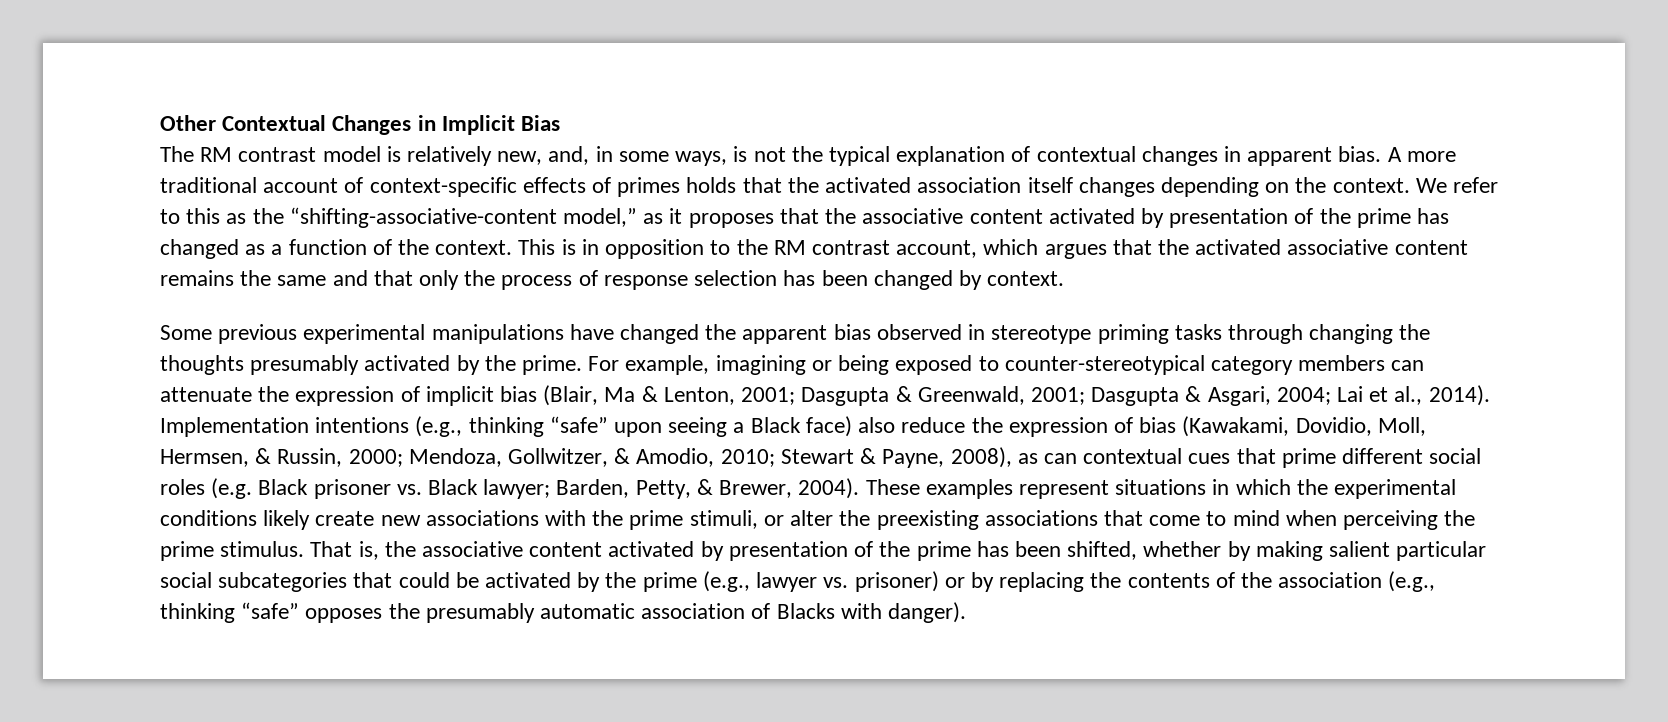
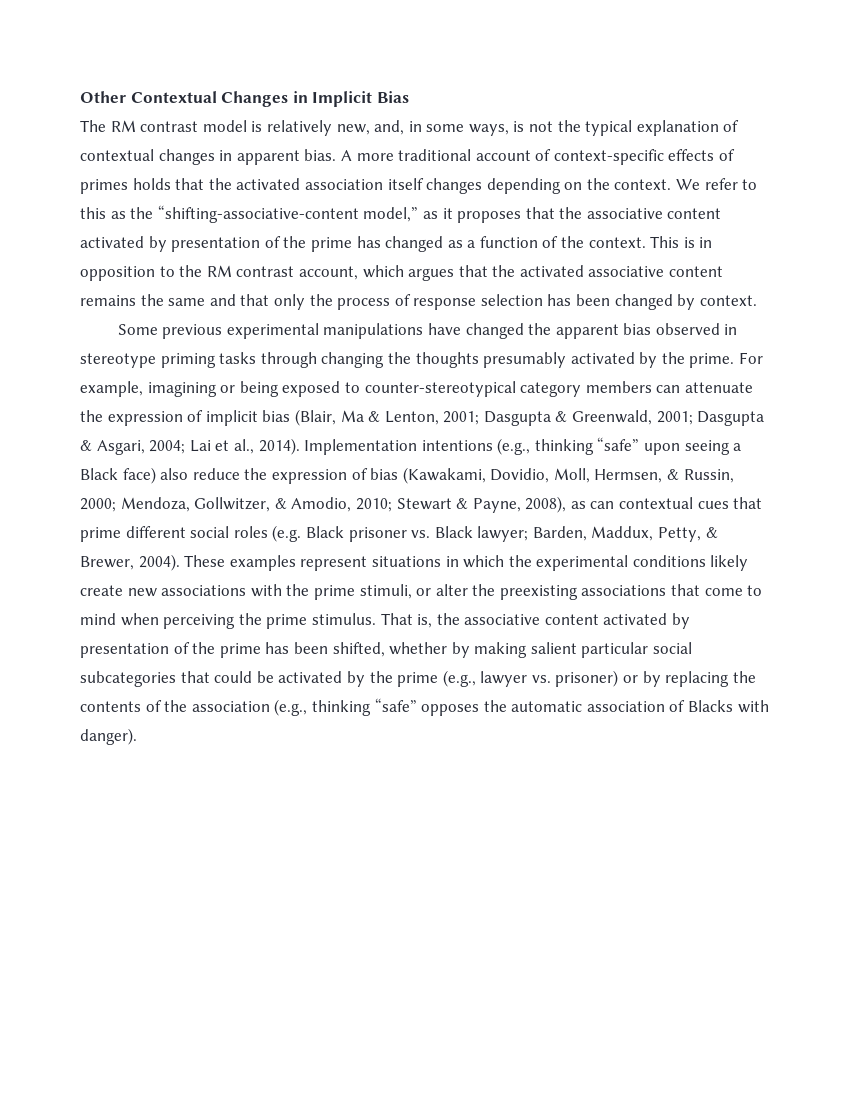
- Implementation intentions (e.g., thinking “safe” upon seeing a Black face) also reduce the expression of bias (Kawakami, Dovidio, Moll, Hermsen, & Russin, 2000; Mendoza, Gollwitzer, & Amodio, 2010; Stewart & Payne, 2008), as can contextual cues that prime different social roles (e.g. Black prisoner vs. Black lawyer; Barden, Petty, & Brewer, 2004).
+ Implementation intentions (e.g., thinking “safe” upon seeing a Black face) also reduce the expression of bias (Kawakami, Dovidio, Moll, Hermsen, & Russin, 2000; Mendoza, Gollwitzer, & Amodio, 2010; Stewart & Payne, 2008), as can contextual cues that prime different social roles (e.g. Black prisoner vs. Black lawyer; Barden, Maddux, Petty, & Brewer, 2004).
- That is, the associative content activated by presentation of the prime has been shifted, whether by making salient particular social subcategories that could be activated by the prime (e.g., lawyer vs. prisoner) or by replacing the contents of the association (e.g., thinking “safe” opposes the presumably automatic association of Blacks with danger).
+ That is, the associative content activated by presentation of the prime has been shifted, whether by making salient particular social subcategories that could be activated by the prime (e.g., lawyer vs. prisoner) or by replacing the contents of the association (e.g., thinking “safe” opposes the automatic association of Blacks with danger).

